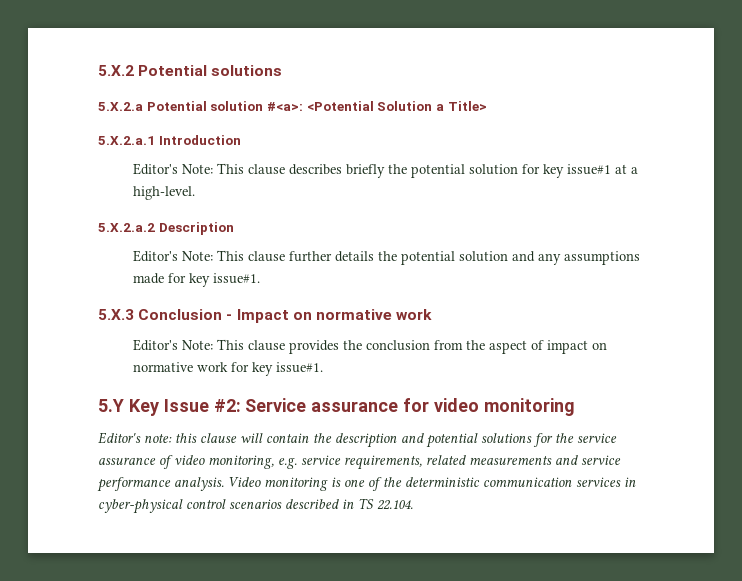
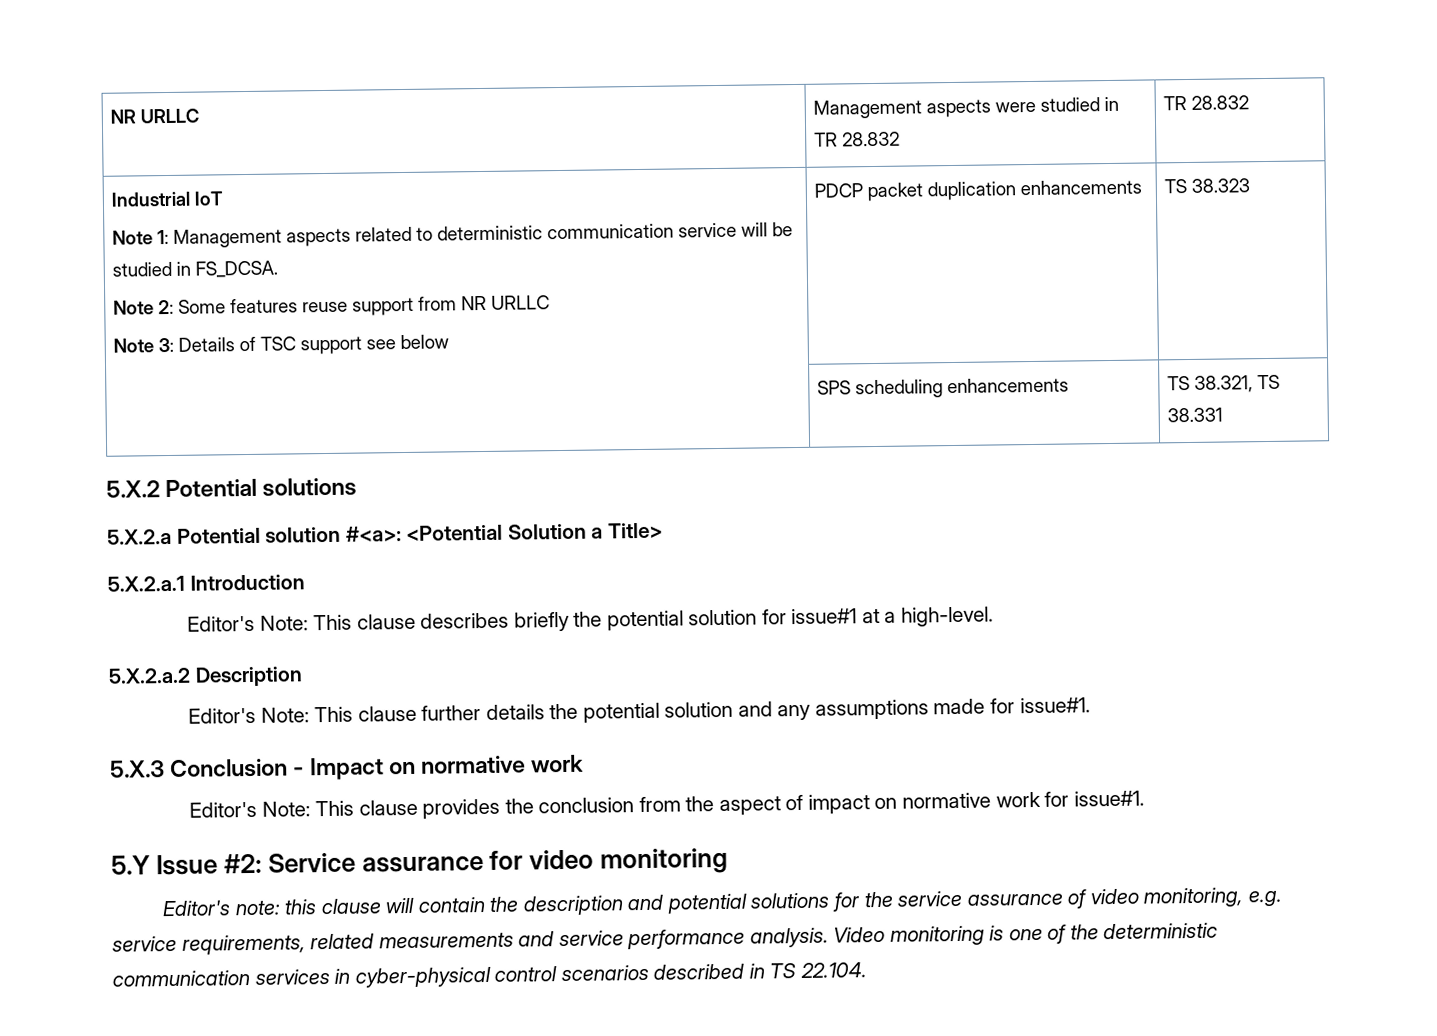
+ NR URLLC | Management aspects were studied in TR 28.832 | TR 28.832
+ Industrial IoT
+ Note 1: Management aspects related to deterministic communication service will be studied in FS_DCSA.
+ Note 2: Some features reuse support from NR URLLC
+ Note 3: Details of TSC support see below | PDCP packet duplication enhancements | TS 38.323
+ | SPS scheduling enhancements | TS 38.321, TS 38.331
- Editor's Note: This clause describes briefly the potential solution for key issue#1 at a high-level.
+ Editor's Note: This clause describes briefly the potential solution for issue#1 at a high-level.
- Editor's Note: This clause further details the potential solution and any assumptions made for key issue#1.
+ Editor's Note: This clause further details the potential solution and any assumptions made for issue#1.
- Editor's Note: This clause provides the conclusion from the aspect of impact on normative work for key issue#1.
+ Editor's Note: This clause provides the conclusion from the aspect of impact on normative work for issue#1.
- 5.Y Key Issue #2: Service assurance for video monitoring
+ 5.Y Issue #2: Service assurance for video monitoring

